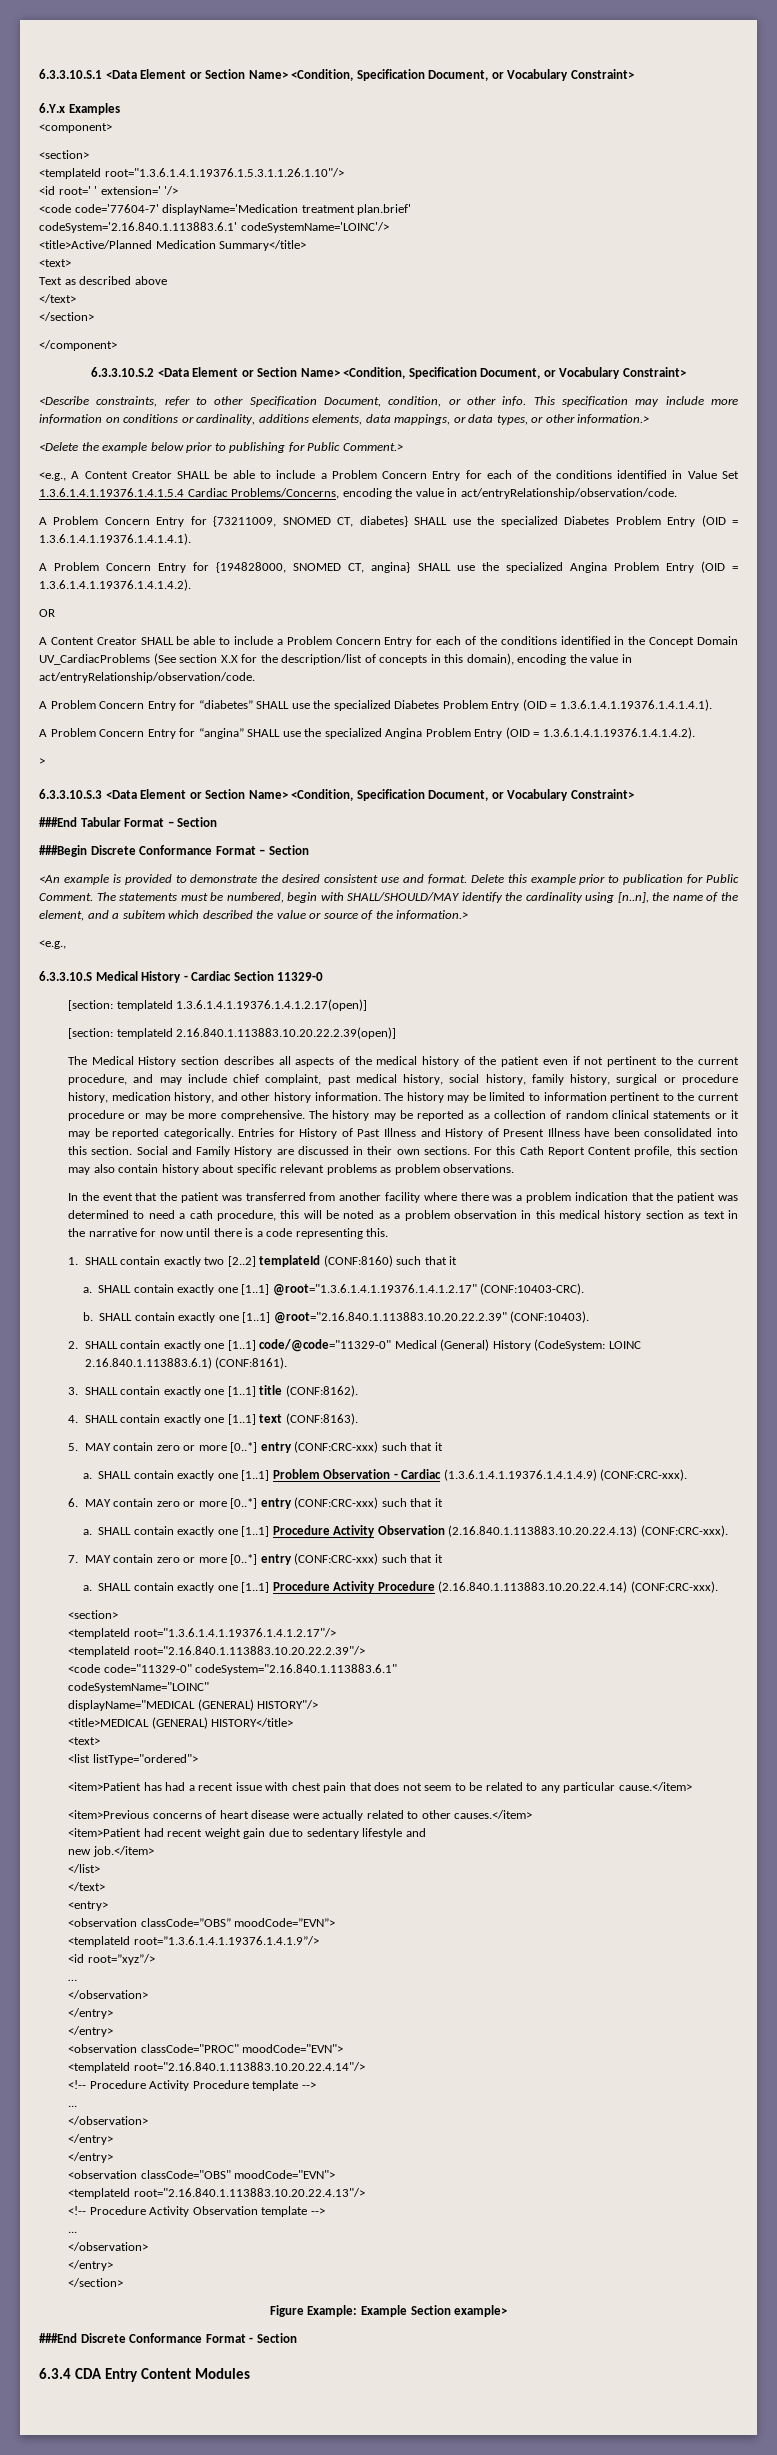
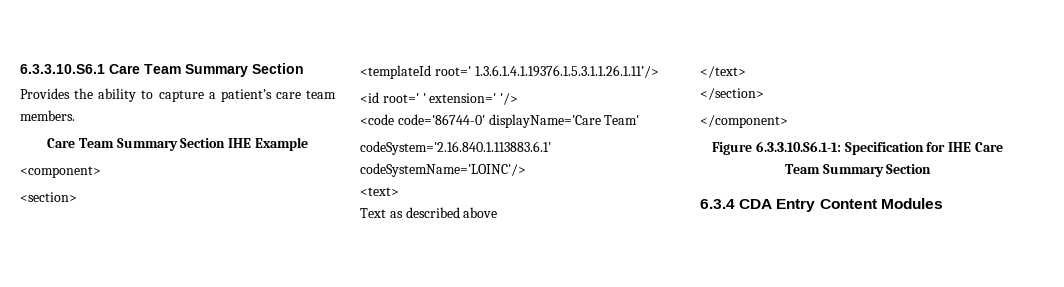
- 6.3.3.10.S.1 <Data Element or Section Name> <Condition, Specification Document, or Vocabulary Constraint>
- 6.Y.x Examples
+ 6.3.3.10.S6.1 Care Team Summary Section
+ Provides the ability to capture a patient’s care team members.
+ Care Team Summary Section IHE Example
- <templateId root="1.3.6.1.4.1.19376.1.5.3.1.1.26.1.10"/>
+ <templateId root=' 1.3.6.1.4.1.19376.1.5.3.1.1.26.1.11’/>
- <code code='77604-7' displayName='Medication treatment plan.brief'
+ <code code='86744-0' displayName='Care Team'
- <title>Active/Planned Medication Summary</title>
- 6.3.3.10.S.2 <Data Element or Section Name> <Condition, Specification Document, or Vocabulary Constraint>
- <Describe constraints, refer to other Specification Document, condition, or other info. This specification may include more information on conditions or cardinality, additions elements, data mappings, or data types, or other information.>
- <Delete the example below prior to publishing for Public Comment.>
- <e.g., A Content Creator SHALL be able to include a Problem Concern Entry for each of the conditions identified in Value Set 1.3.6.1.4.1.19376.1.4.1.5.4 Cardiac Problems/Concerns, encoding the value in act/entryRelationship/observation/code.
- A Problem Concern Entry for {73211009, SNOMED CT, diabetes} SHALL use the specialized Diabetes Problem Entry (OID = 1.3.6.1.4.1.19376.1.4.1.4.1).
- A Problem Concern Entry for {194828000, SNOMED CT, angina} SHALL use the specialized Angina Problem Entry (OID = 1.3.6.1.4.1.19376.1.4.1.4.2).
- OR
- A Content Creator SHALL be able to include a Problem Concern Entry for each of the conditions identified in the Concept Domain UV_CardiacProblems (See section X.X for the description/list of concepts in this domain), encoding the value in act/entryRelationship/observation/code.
- A Problem Concern Entry for “diabetes” SHALL use the specialized Diabetes Problem Entry (OID = 1.3.6.1.4.1.19376.1.4.1.4.1).
- A Problem Concern Entry for “angina” SHALL use the specialized Angina Problem Entry (OID = 1.3.6.1.4.1.19376.1.4.1.4.2).
- >
- 6.3.3.10.S.3 <Data Element or Section Name> <Condition, Specification Document, or Vocabulary Constraint>
- ###End Tabular Format – Section
- ###Begin Discrete Conformance Format – Section
- <An example is provided to demonstrate the desired consistent use and format. Delete this example prior to publication for Public Comment. The statements must be numbered, begin with SHALL/SHOULD/MAY identify the cardinality using [n..n], the name of the element, and a subitem which described the value or source of the information.>
- <e.g.,
- 6.3.3.10.S Medical History - Cardiac Section 11329-0
- [section: templateId 1.3.6.1.4.1.19376.1.4.1.2.17(open)]
- [section: templateId 2.16.840.1.113883.10.20.22.2.39(open)]
- The Medical History section describes all aspects of the medical history of the patient even if not pertinent to the current procedure, and may include chief complaint, past medical history, social history, family history, surgical or procedure history, medication history, and other history information. The history may be limited to information pertinent to the current procedure or may be more comprehensive. The history may be reported as a collection of random clinical statements or it may be reported categorically. Entries for History of Past Illness and History of Present Illness have been consolidated into this section. Social and Family History are discussed in their own sections. For this Cath Report Content profile, this section may also contain history about specific relevant problems as problem observations.
- In the event that the patient was transferred from another facility where there was a problem indication that the patient was determined to need a cath procedure, this will be noted as a problem observation in this medical history section as text in the narrative for now until there is a code representing this.
- 1. SHALL contain exactly two [2..2] templateId (CONF:8160) such that it
- a. SHALL contain exactly one [1..1] @root="1.3.6.1.4.1.19376.1.4.1.2.17" (CONF:10403-CRC).
- b. SHALL contain exactly one [1..1] @root="2.16.840.1.113883.10.20.22.2.39" (CONF:10403).
- 2. SHALL contain exactly one [1..1] code/@code="11329-0" Medical (General) History (CodeSystem: LOINC 2.16.840.1.113883.6.1) (CONF:8161).
- 3. SHALL contain exactly one [1..1] title (CONF:8162).
- 4. SHALL contain exactly one [1..1] text (CONF:8163).
- 5. MAY contain zero or more [0..*] entry (CONF:CRC-xxx) such that it
- a. SHALL contain exactly one [1..1] Problem Observation - Cardiac (1.3.6.1.4.1.19376.1.4.1.4.9) (CONF:CRC-xxx).
- 6. MAY contain zero or more [0..*] entry (CONF:CRC-xxx) such that it
- a. SHALL contain exactly one [1..1] Procedure Activity Observation (2.16.840.1.113883.10.20.22.4.13) (CONF:CRC-xxx).
- 7. MAY contain zero or more [0..*] entry (CONF:CRC-xxx) such that it
- a. SHALL contain exactly one [1..1] Procedure Activity Procedure (2.16.840.1.113883.10.20.22.4.14) (CONF:CRC-xxx).
- <section>
- <templateId root="1.3.6.1.4.1.19376.1.4.1.2.17"/>
- <templateId root="2.16.840.1.113883.10.20.22.2.39"/>
- <code code="11329-0" codeSystem="2.16.840.1.113883.6.1"
- codeSystemName="LOINC"
- displayName="MEDICAL (GENERAL) HISTORY"/>
- <title>MEDICAL (GENERAL) HISTORY</title>
- <text>
- <list listType="ordered">
- <item>Patient has had a recent issue with chest pain that does not seem to be related to any particular cause.</item>
- <item>Previous concerns of heart disease were actually related to other causes.</item>
- <item>Patient had recent weight gain due to sedentary lifestyle and
- new job.</item>
- </list>
- </text>
- <entry>
- <observation classCode=”OBS” moodCode=”EVN”>
- <templateId root=”1.3.6.1.4.1.19376.1.4.1.9”/>
- <id root=”xyz”/>
- …
- </observation>
- </entry>
- </entry>
- <observation classCode="PROC" moodCode="EVN">
- <templateId root="2.16.840.1.113883.10.20.22.4.14"/>
- <!-- Procedure Activity Procedure template -->
- ...
- </observation>
- </entry>
- </entry>
- <observation classCode="OBS" moodCode="EVN">
- <templateId root="2.16.840.1.113883.10.20.22.4.13"/>
- <!-- Procedure Activity Observation template -->
- ...
- </observation>
- </entry>
- </section>
- Figure Example: Example Section example>
- ###End Discrete Conformance Format - Section
+ Figure 6.3.3.10.S6.1-1: Specification for IHE Care Team Summary Section

